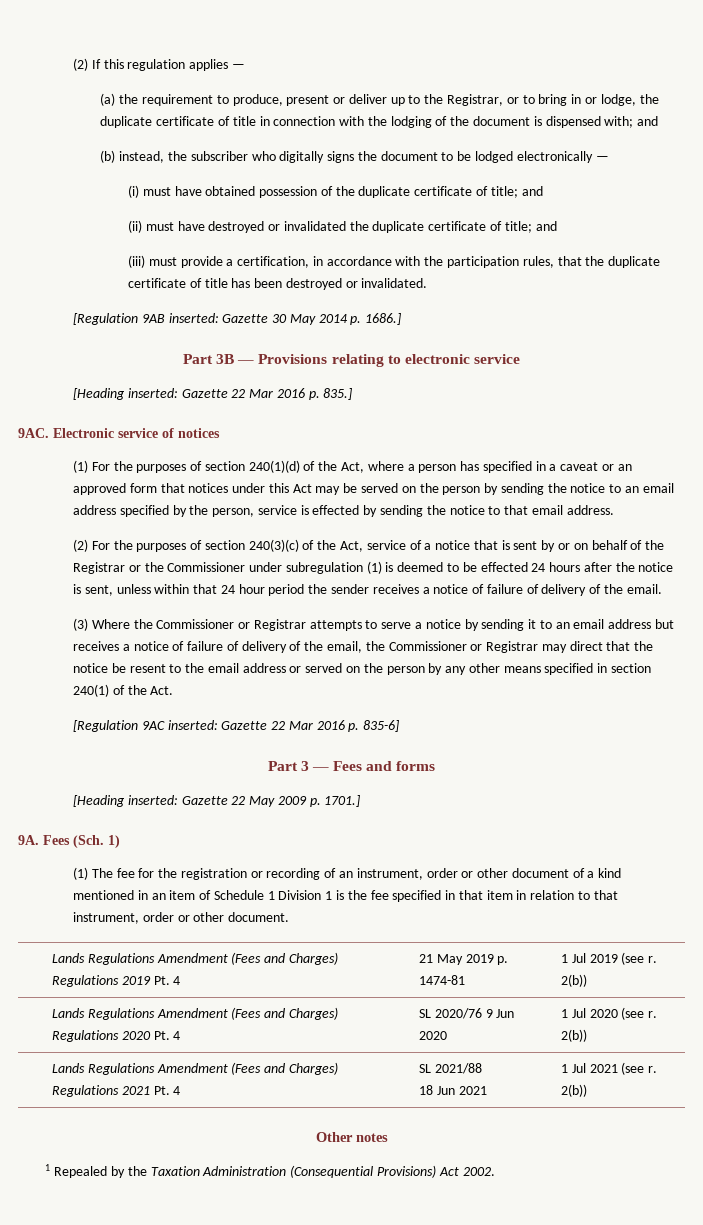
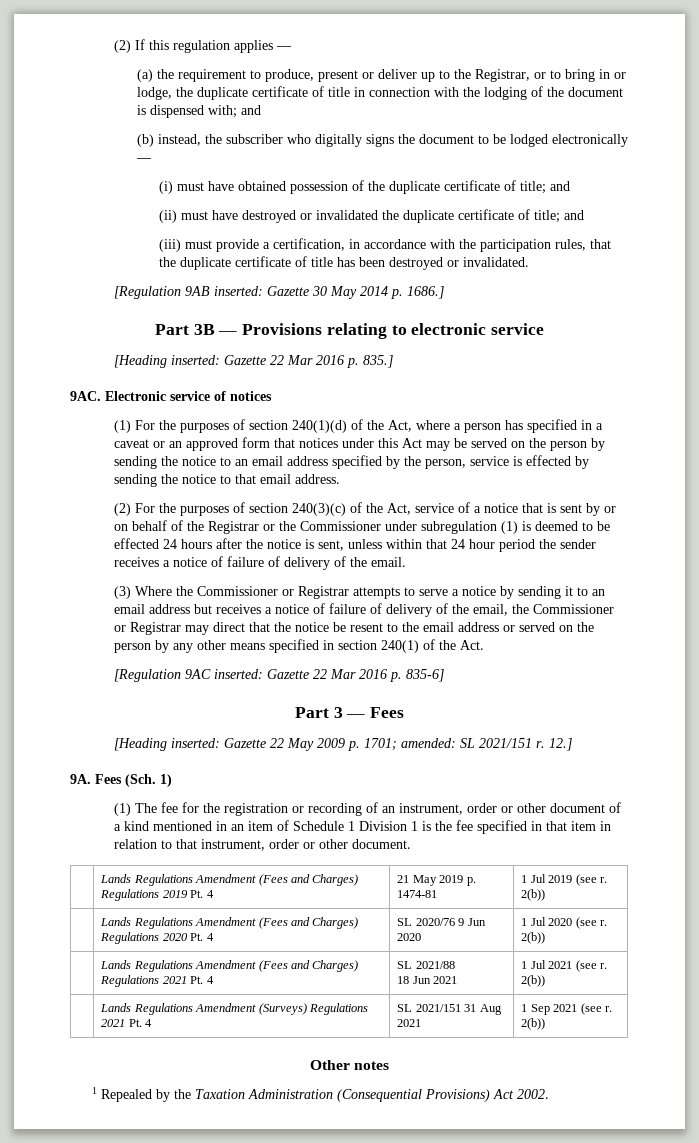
- Part 3 — Fees and forms
+ Part 3 — Fees
- [Heading inserted: Gazette 22 May 2009 p. 1701.]
+ [Heading inserted: Gazette 22 May 2009 p. 1701; amended: SL 2021/151 r. 12.]
+ | Lands Regulations Amendment (Surveys) Regulations 2021 Pt. 4 | SL 2021/151 31 Aug 2021 | 1 Sep 2021 (see r. 2(b))

